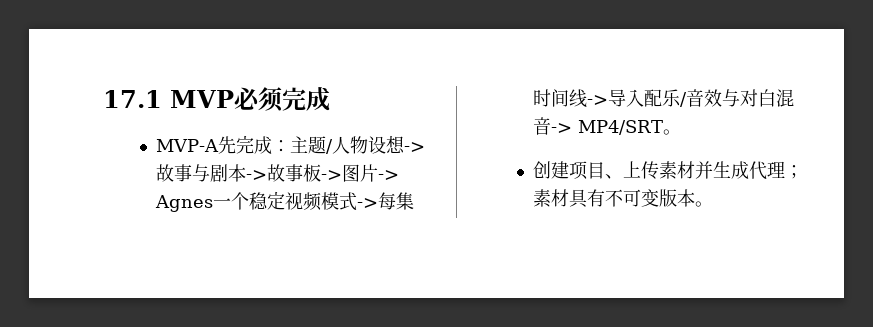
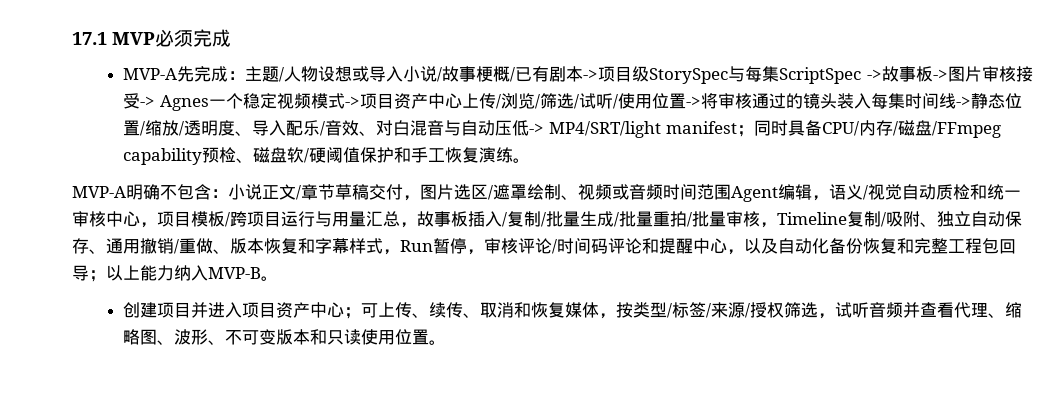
- MVP-A先完成：主题/人物设想->故事与剧本->故事板->图片-> Agnes一个稳定视频模式->每集时间线->导入配乐/音效与对白混音-> MP4/SRT。
- 创建项目、上传素材并生成代理；素材具有不可变版本。
+ MVP-A先完成：主题/人物设想或导入小说/故事梗概/已有剧本->项目级StorySpec与每集ScriptSpec ->故事板->图片审核接受-> Agnes一个稳定视频模式->项目资产中心上传/浏览/筛选/试听/使用位置->将审核通过的镜头装入每集时间线->静态位置/缩放/透明度、导入配乐/音效、对白混音与自动压低-> MP4/SRT/light manifest；同时具备CPU/内存/磁盘/FFmpeg capability预检、磁盘软/硬阈值保护和手工恢复演练。
+ MVP-A明确不包含：小说正文/章节草稿交付，图片选区/遮罩绘制、视频或音频时间范围Agent编辑，语义/视觉自动质检和统一审核中心，项目模板/跨项目运行与用量汇总，故事板插入/复制/批量生成/批量重拍/批量审核，Timeline复制/吸附、独立自动保存、通用撤销/重做、版本恢复和字幕样式，Run暂停，审核评论/时间码评论和提醒中心，以及自动化备份恢复和完整工程包回导；以上能力纳入MVP-B。
+ 创建项目并进入项目资产中心；可上传、续传、取消和恢复媒体，按类型/标签/来源/授权筛选，试听音频并查看代理、缩略图、波形、不可变版本和只读使用位置。

